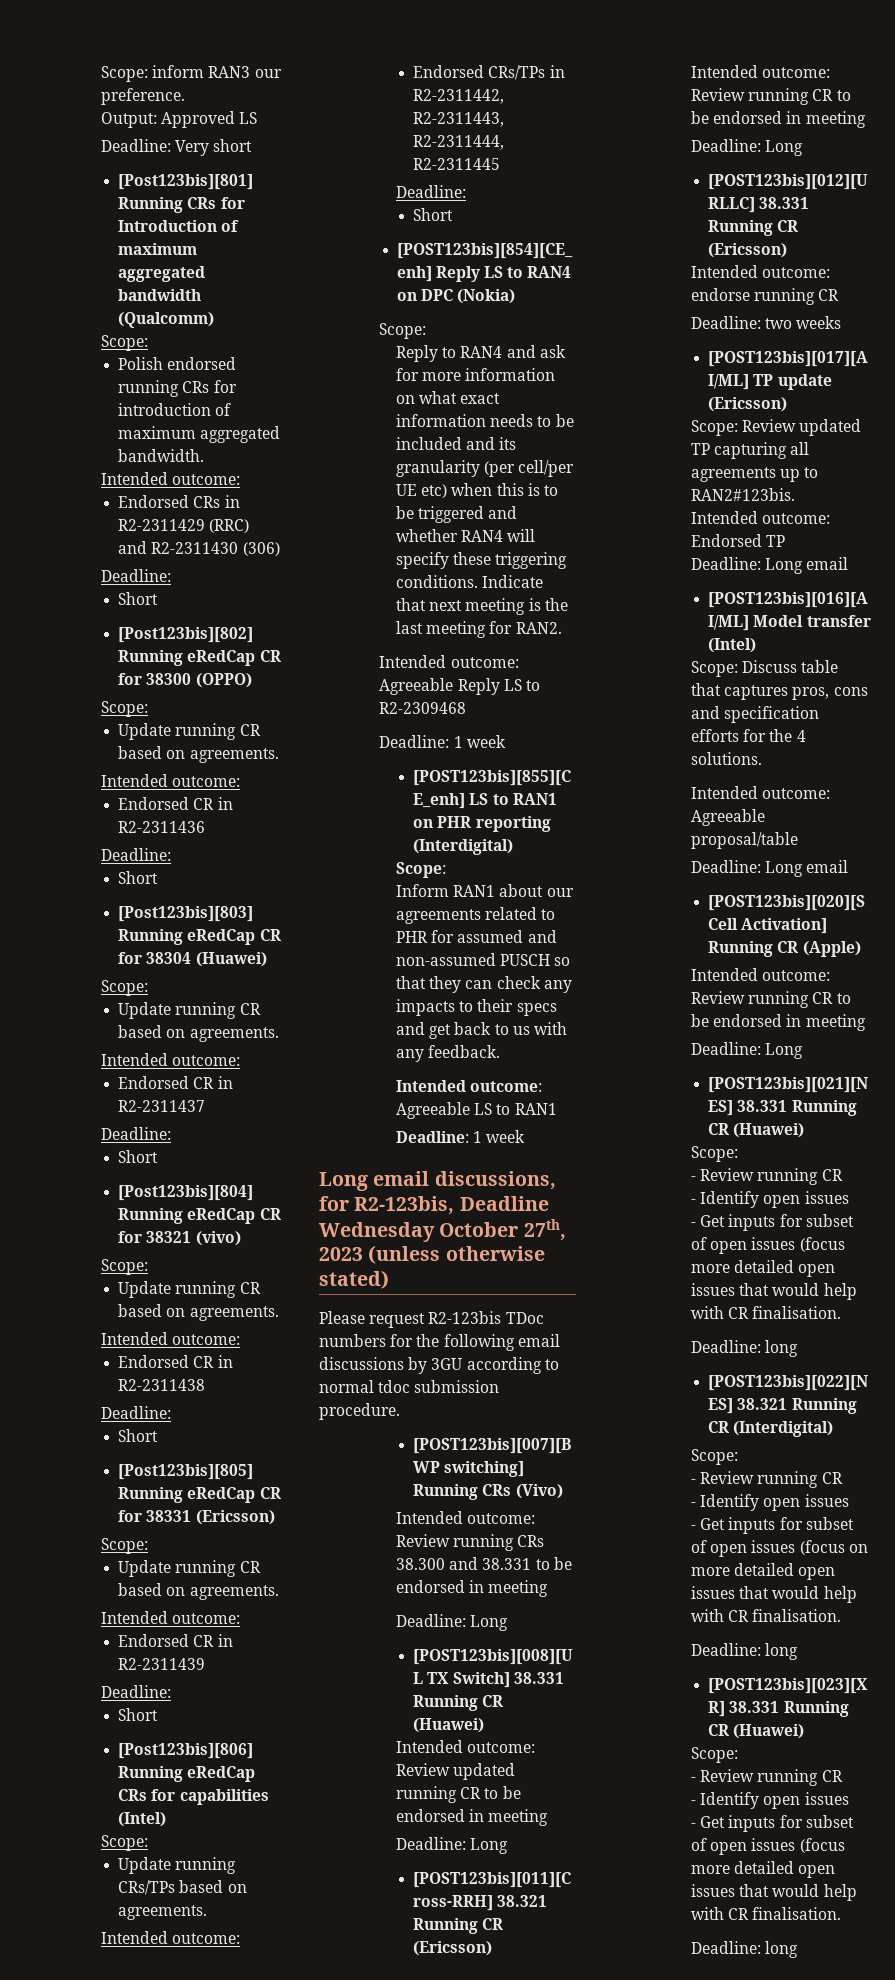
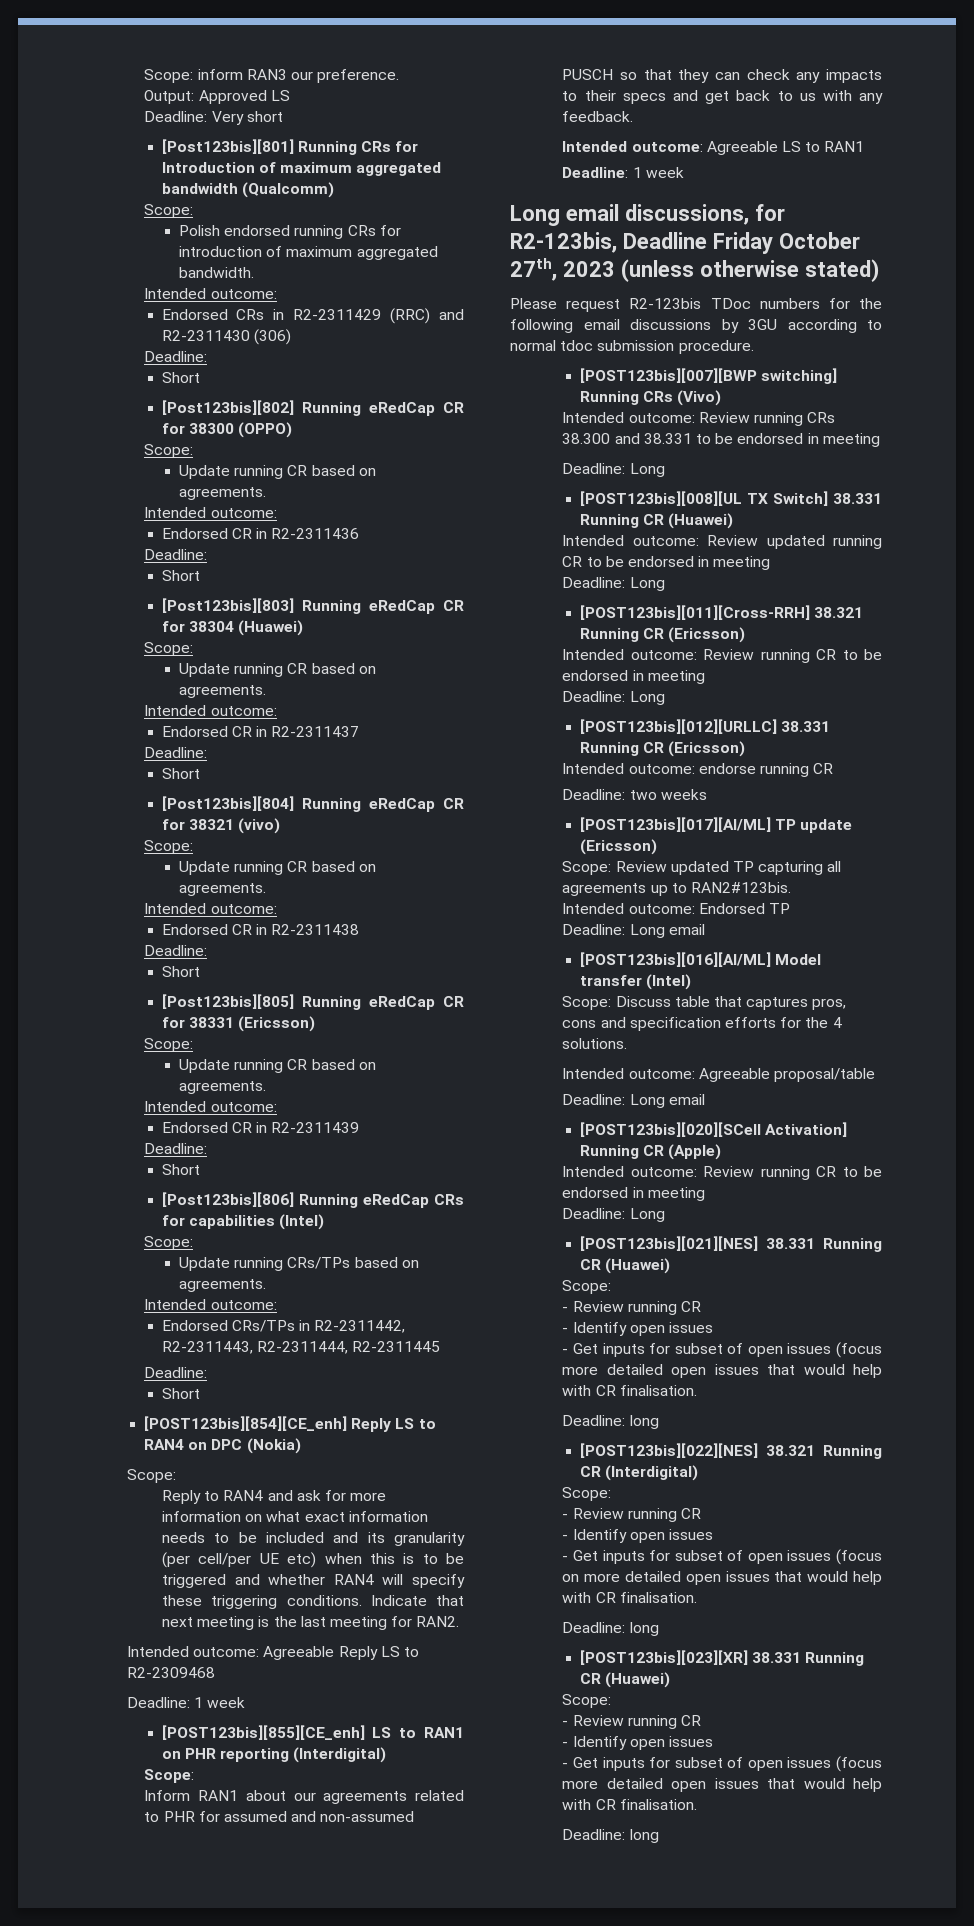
- Long email discussions, for R2-123bis, Deadline Wednesday October 27th, 2023 (unless otherwise stated)
+ Long email discussions, for R2-123bis, Deadline Friday October 27th, 2023 (unless otherwise stated)

